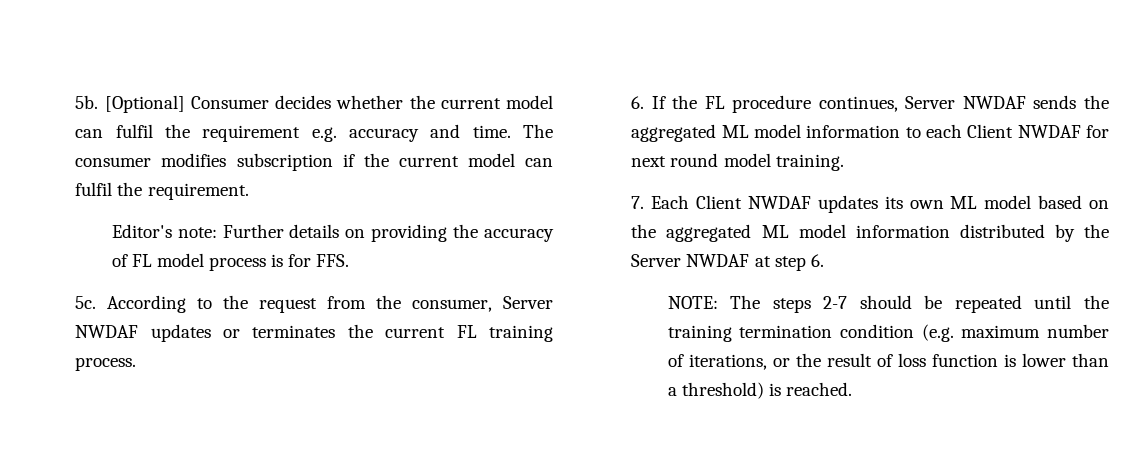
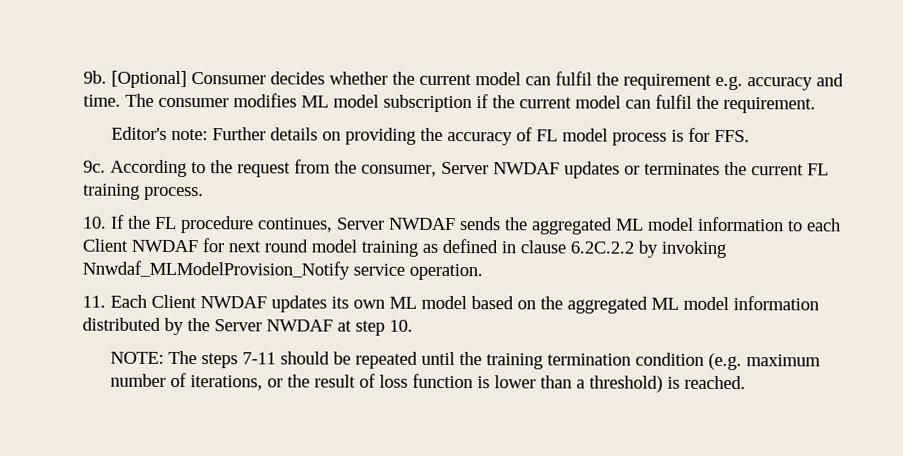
- 5b.
+ 9b.
- The consumer modifies subscription if the current model can fulfil the requirement.
+ The consumer modifies ML model subscription if the current model can fulfil the requirement.
- 5c.
+ 9c.
- 6. If the FL procedure continues, Server NWDAF sends the aggregated ML model information to each Client NWDAF for next round model training.
- 7. Each Client NWDAF updates its own ML model based on the aggregated ML model information distributed by the Server NWDAF at step 6.
+ 10. If the FL procedure continues, Server NWDAF sends the aggregated ML model information to each Client NWDAF for next round model training as defined in clause 6.2C.2.2 by invoking Nnwdaf_MLModelProvision_Notify service operation.
+ 11. Each Client NWDAF updates its own ML model based on the aggregated ML model information distributed by the Server NWDAF at step 10.
- NOTE: The steps 2-7 should be repeated until the training termination condition (e.g. maximum number of iterations, or the result of loss function is lower than a threshold) is reached.
+ NOTE: The steps 7-11 should be repeated until the training termination condition (e.g. maximum number of iterations, or the result of loss function is lower than a threshold) is reached.

